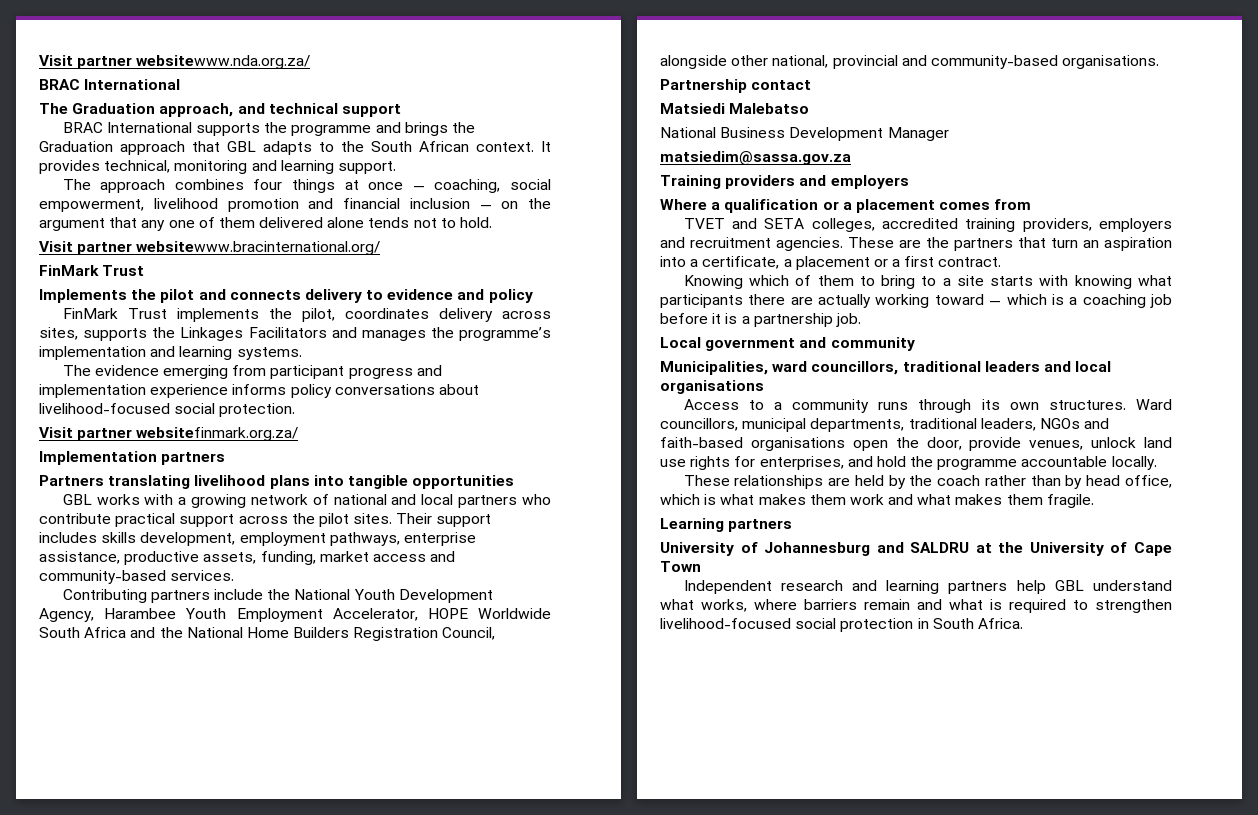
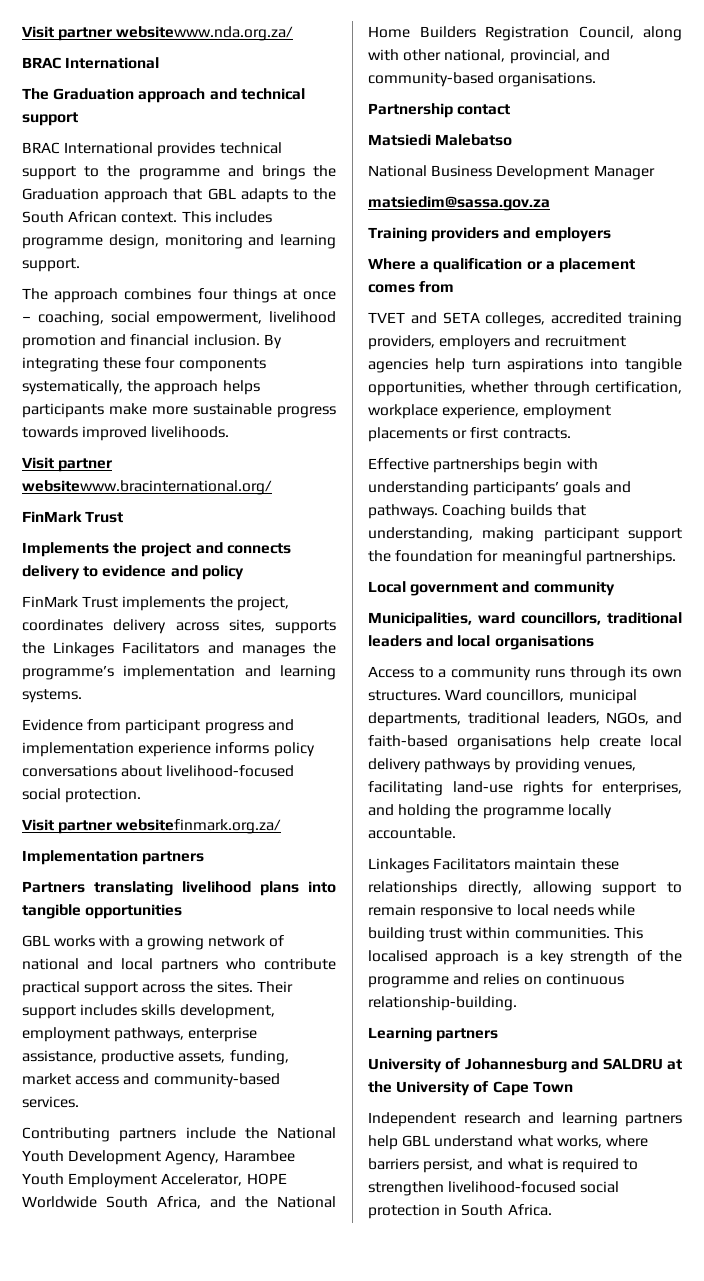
- The Graduation approach, and technical support
+ The Graduation approach and technical support
- BRAC International supports the programme and brings the Graduation approach that GBL adapts to the South African context.
+ BRAC International provides technical support to the programme and brings the Graduation approach that GBL adapts to the South African context.
- It provides technical, monitoring and learning support.
+ This includes programme design, monitoring and learning support.
- The approach combines four things at once — coaching, social empowerment, livelihood promotion and financial inclusion — on the argument that any one of them delivered alone tends not to hold.
+ The approach combines four things at once – coaching, social empowerment, livelihood promotion and financial inclusion. By integrating these four components systematically, the approach helps participants make more sustainable progress towards improved livelihoods.
- Implements the pilot and connects delivery to evidence and policy
+ Implements the project and connects delivery to evidence and policy
- FinMark Trust implements the pilot, coordinates delivery across sites, supports the Linkages Facilitators and manages the programme’s implementation and learning systems.
+ FinMark Trust implements the project, coordinates delivery across sites, supports the Linkages Facilitators and manages the programme’s implementation and learning systems.
- The evidence emerging from participant progress and implementation experience informs policy conversations about livelihood-focused social protection.
+ Evidence from participant progress and implementation experience informs policy conversations about livelihood-focused social protection.
- GBL works with a growing network of national and local partners who contribute practical support across the pilot sites.
+ GBL works with a growing network of national and local partners who contribute practical support across the sites.
- Contributing partners include the National Youth Development Agency, Harambee Youth Employment Accelerator, HOPE Worldwide South Africa and the National Home Builders Registration Council, alongside other national, provincial and community-based organisations.
+ Contributing partners include the National Youth Development Agency, Harambee Youth Employment Accelerator, HOPE Worldwide South Africa, and the National Home Builders Registration Council, along with other national, provincial, and community-based organisations.
- TVET and SETA colleges, accredited training providers, employers and recruitment agencies. These are the partners that turn an aspiration into a certificate, a placement or a first contract.
- Knowing which of them to bring to a site starts with knowing what participants there are actually working toward — which is a coaching job before it is a partnership job.
+ TVET and SETA colleges, accredited training providers, employers and recruitment agencies help turn aspirations into tangible opportunities, whether through certification, workplace experience, employment placements or first contracts.
+ Effective partnerships begin with understanding participants’ goals and pathways. Coaching builds that understanding, making participant support the foundation for meaningful partnerships.
- Ward councillors, municipal departments, traditional leaders, NGOs and faith-based organisations open the door, provide venues, unlock land use rights for enterprises, and hold the programme accountable locally.
- These relationships are held by the coach rather than by head office, which is what makes them work and what makes them fragile.
+ Ward councillors, municipal departments, traditional leaders, NGOs, and faith-based organisations help create local delivery pathways by providing venues, facilitating land-use rights for enterprises, and holding the programme locally accountable.
+ Linkages Facilitators maintain these relationships directly, allowing support to remain responsive to local needs while building trust within communities. This localised approach is a key strength of the programme and relies on continuous relationship-building.
- Independent research and learning partners help GBL understand what works, where barriers remain and what is required to strengthen livelihood-focused social protection in South Africa.
+ Independent research and learning partners help GBL understand what works, where barriers persist, and what is required to strengthen livelihood-focused social protection in South Africa.

